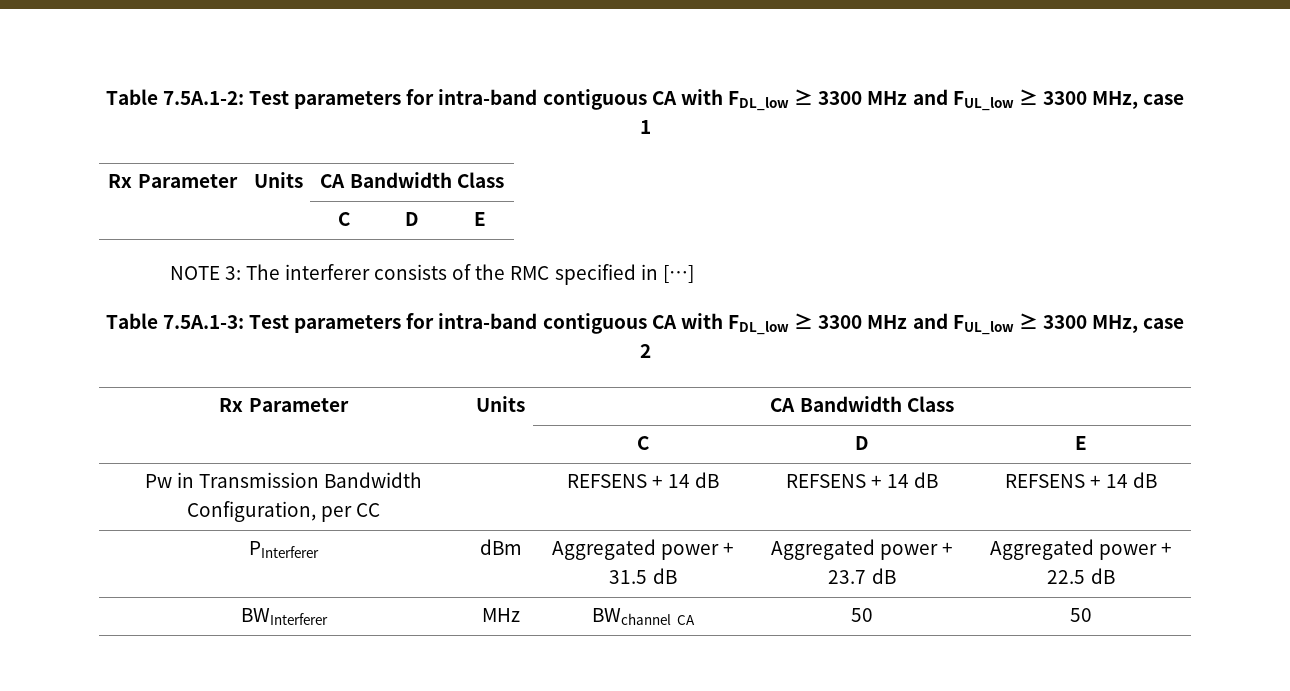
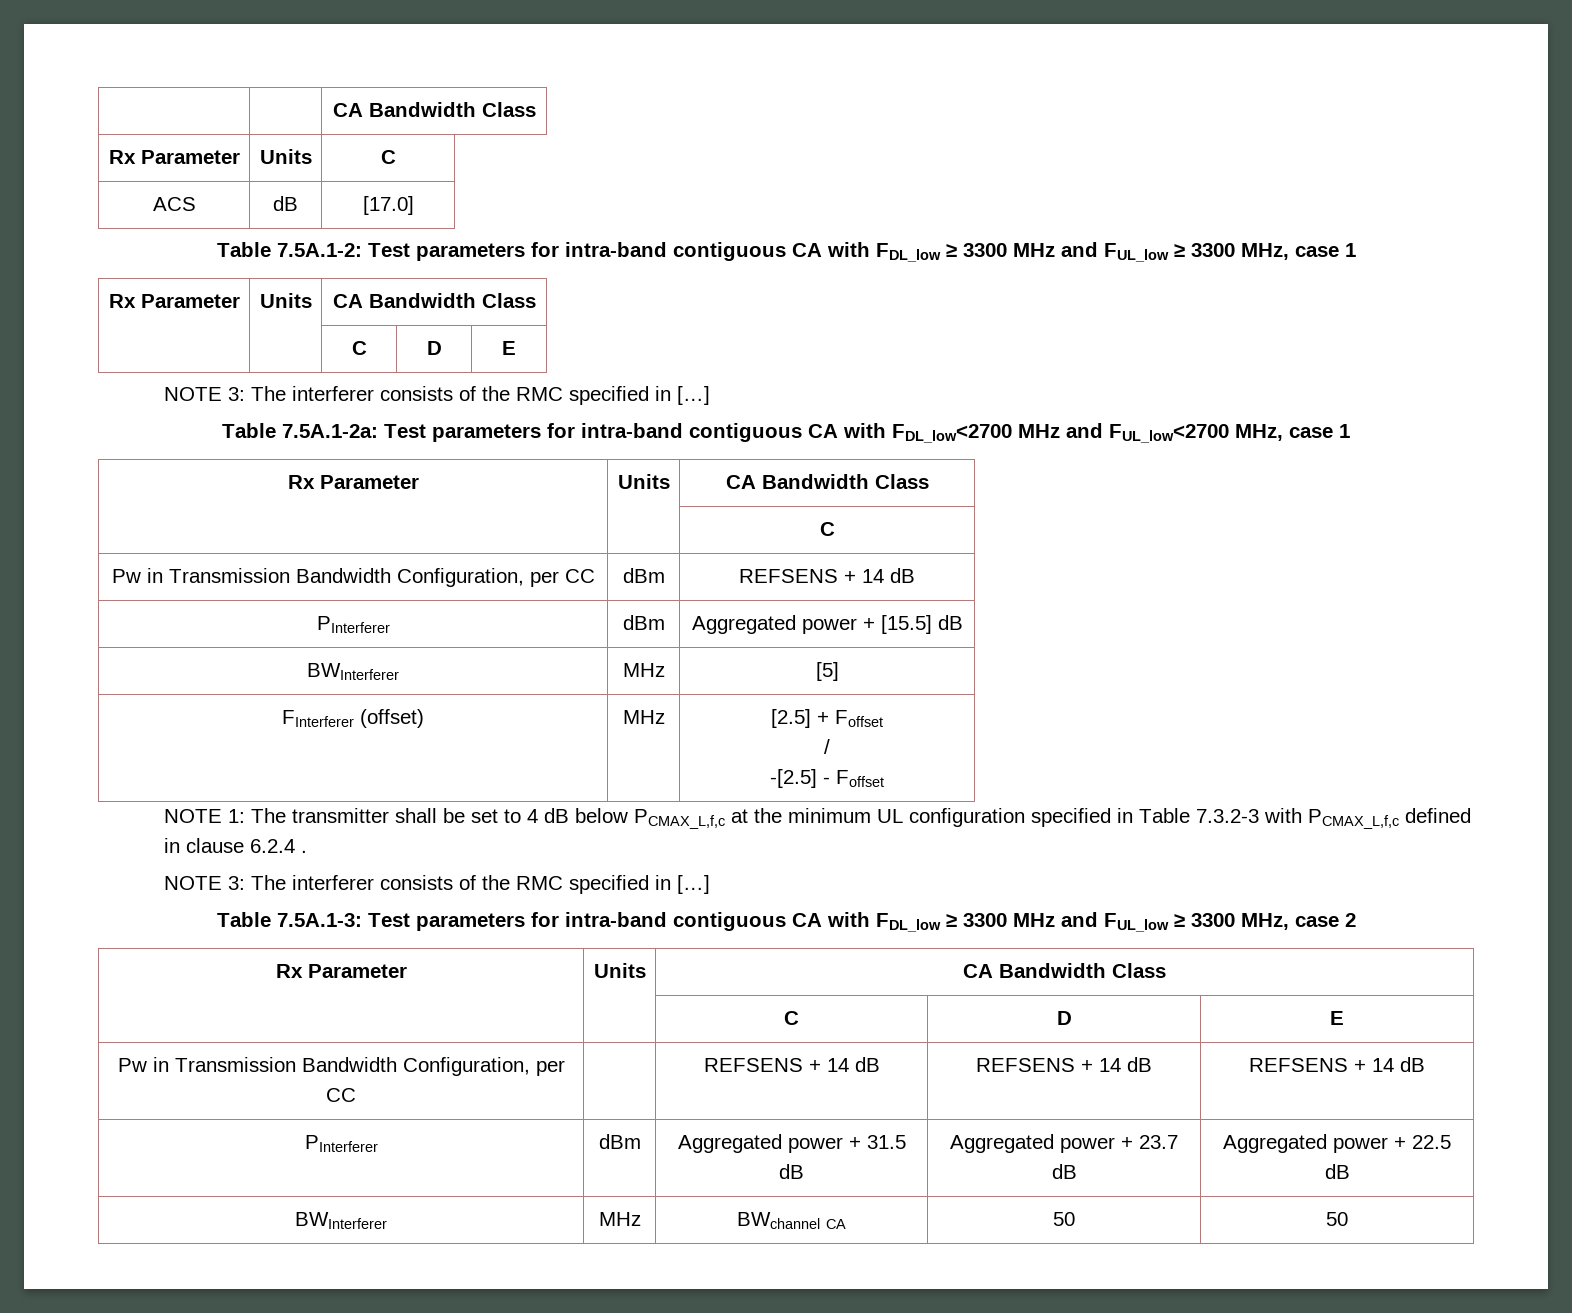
+ | | CA Bandwidth Class
+ Rx Parameter | Units | C
+ ACS | dB | [17.0]
+ Table 7.5A.1-2a: Test parameters for intra-band contiguous CA with FDL_low<2700 MHz and FUL_low<2700 MHz, case 1
+ Rx Parameter | Units | CA Bandwidth Class
+ | | C
+ Pw in Transmission Bandwidth Configuration, per CC | dBm | REFSENS + 14 dB
+ PInterferer | dBm | Aggregated power + [15.5] dB
+ BWInterferer | MHz | [5]
+ FInterferer (offset) | MHz | [2.5] + Foffset
+ /
+ -[2.5] - Foffset
+ NOTE 1: The transmitter shall be set to 4 dB below PCMAX_L,f,c at the minimum UL configuration specified in Table 7.3.2-3 with PCMAX_L,f,c defined in clause 6.2.4 .
+ NOTE 3: The interferer consists of the RMC specified in […]

